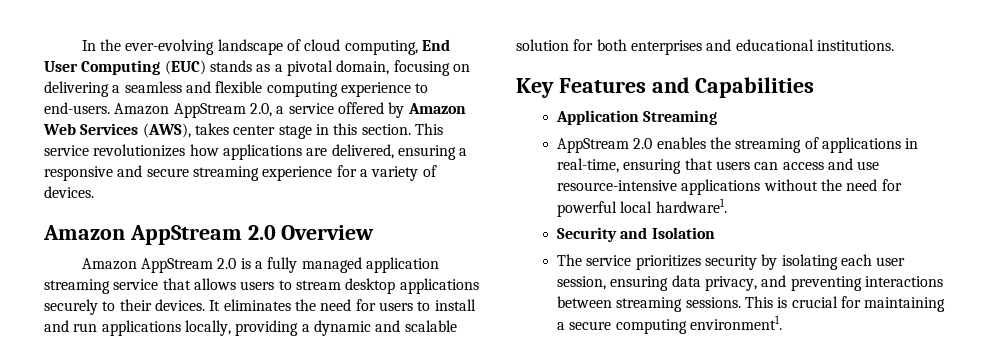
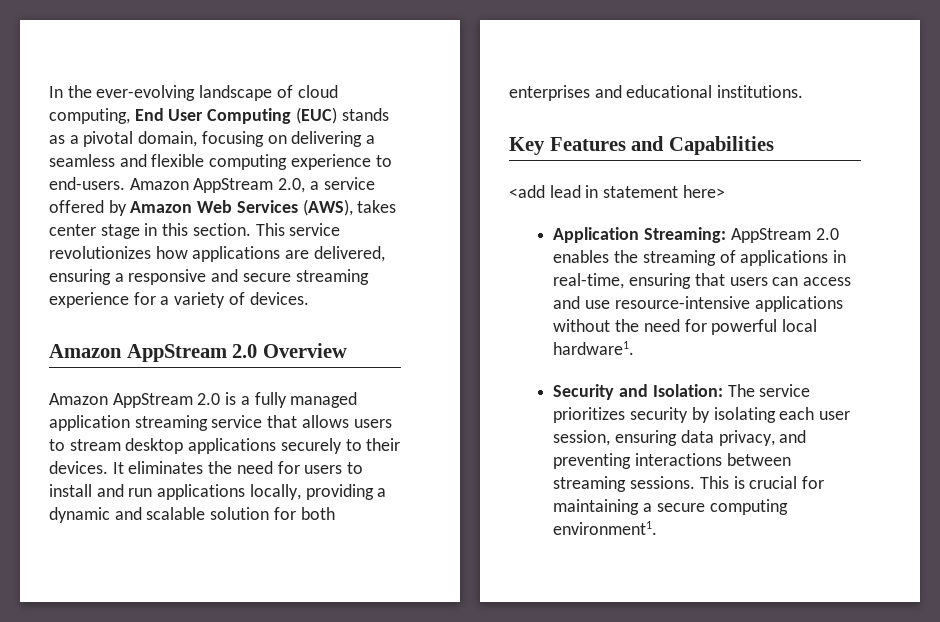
+ <add lead in statement here>
- Application Streaming
- AppStream 2.0 enables the streaming of applications in real-time, ensuring that users can access and use resource-intensive applications without the need for powerful local hardware1.
+ Application Streaming: AppStream 2.0 enables the streaming of applications in real-time, ensuring that users can access and use resource-intensive applications without the need for powerful local hardware1.
- Security and Isolation
- The service prioritizes security by isolating each user session, ensuring data privacy, and preventing interactions between streaming sessions.
+ Security and Isolation: The service prioritizes security by isolating each user session, ensuring data privacy, and preventing interactions between streaming sessions.

